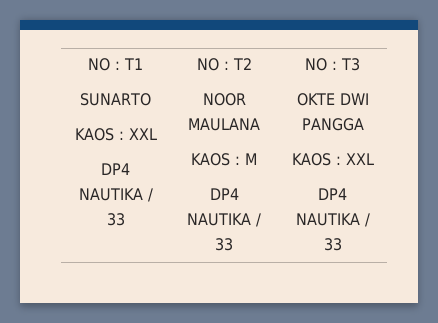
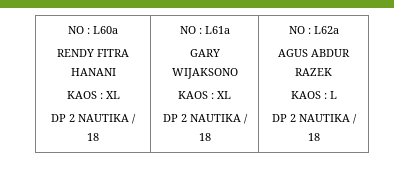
- NO : T1
- SUNARTO
- KAOS : XXL
- DP4 NAUTIKA / 33 | NO : T2
- NOOR MAULANA
- KAOS : M
- DP4 NAUTIKA / 33 | NO : T3
- OKTE DWI PANGGA
- KAOS : XXL
- DP4 NAUTIKA / 33
+ NO : L60a
+ RENDY FITRA HANANI
+ KAOS : XL
+ DP 2 NAUTIKA / 18 | NO : L61a
+ GARY WIJAKSONO
+ KAOS : XL
+ DP 2 NAUTIKA / 18 | NO : L62a
+ AGUS ABDUR RAZEK
+ KAOS : L
+ DP 2 NAUTIKA / 18

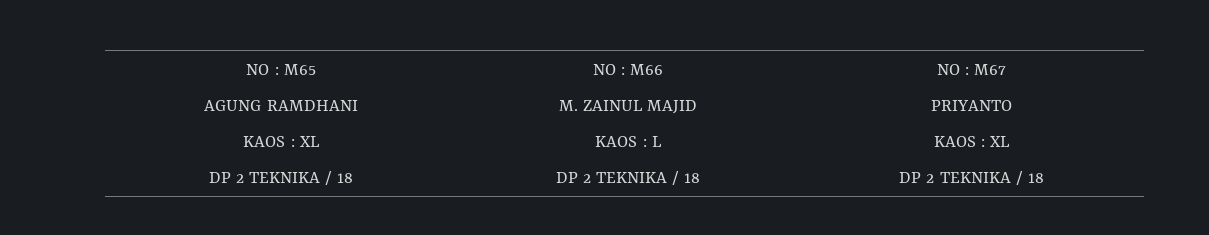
- NO : L60a
- RENDY FITRA HANANI
+ NO : M65
+ AGUNG RAMDHANI
  KAOS : XL
- DP 2 NAUTIKA / 18 | NO : L61a
- GARY WIJAKSONO
+ DP 2 TEKNIKA / 18 | NO : M66
+ M. ZAINUL MAJID
+ KAOS : L
+ DP 2 TEKNIKA / 18 | NO : M67
+ PRIYANTO
  KAOS : XL
- DP 2 NAUTIKA / 18 | NO : L62a
- AGUS ABDUR RAZEK
- KAOS : L
- DP 2 NAUTIKA / 18
+ DP 2 TEKNIKA / 18

